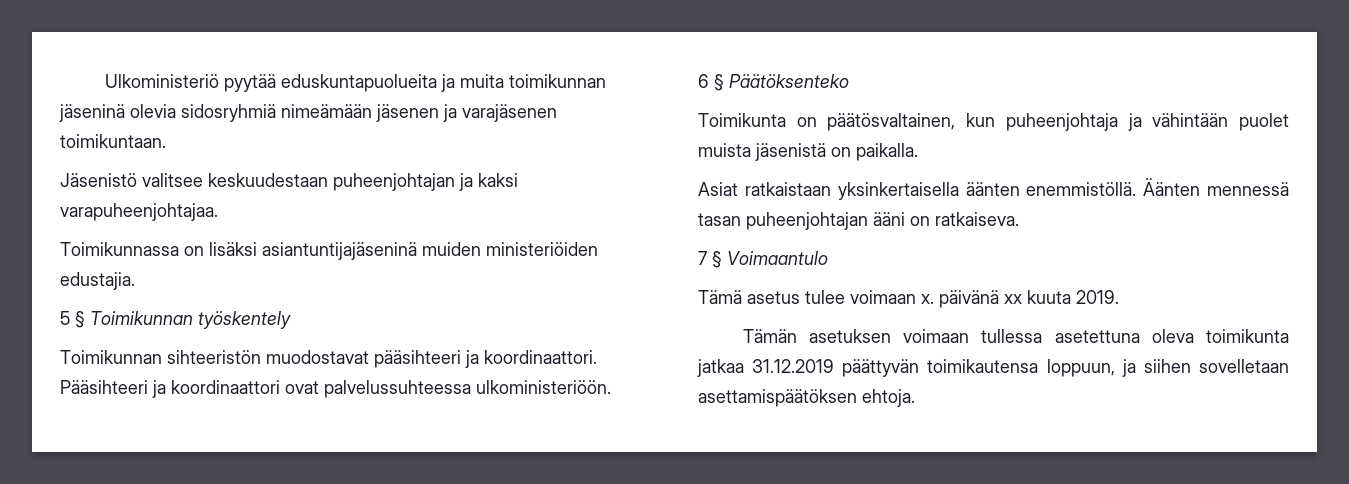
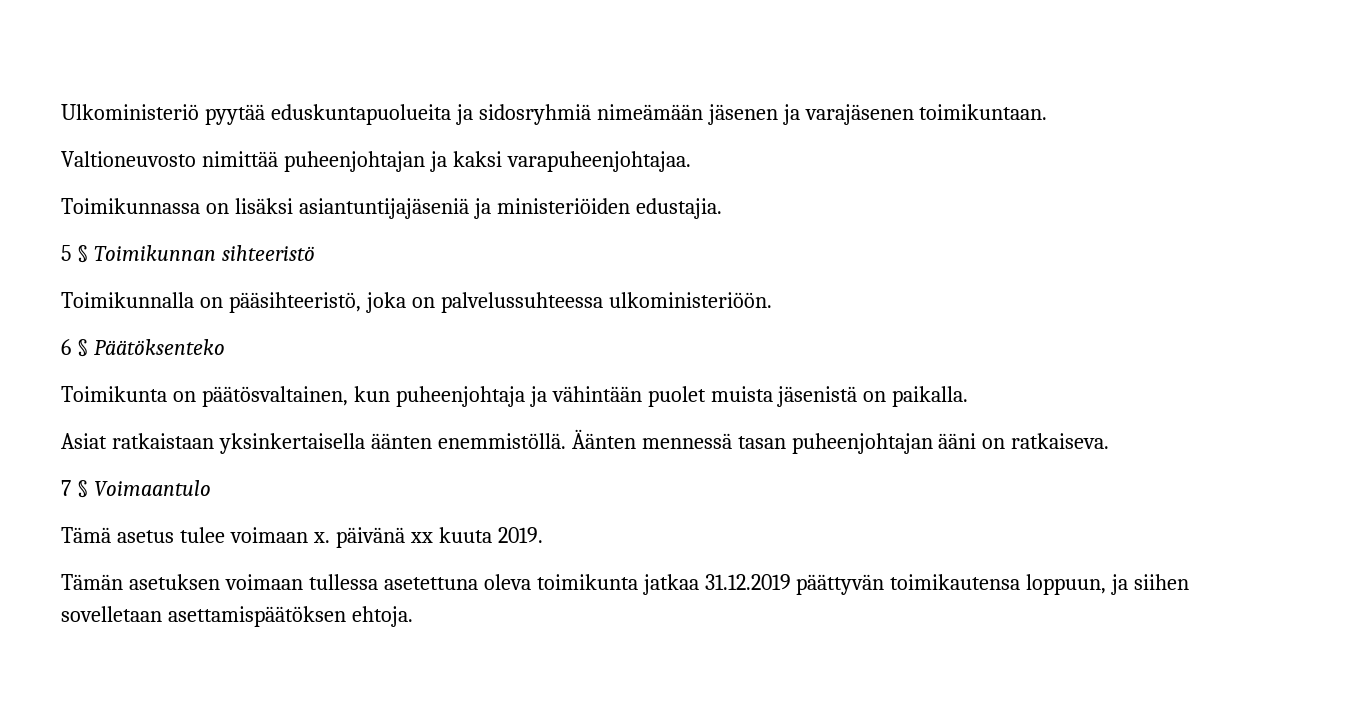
- Ulkoministeriö pyytää eduskuntapuolueita ja muita toimikunnan jäseninä olevia sidosryhmiä nimeämään jäsenen ja varajäsenen toimikuntaan.
+ Ulkoministeriö pyytää eduskuntapuolueita ja sidosryhmiä nimeämään jäsenen ja varajäsenen toimikuntaan.
- Jäsenistö valitsee keskuudestaan puheenjohtajan ja kaksi varapuheenjohtajaa.
+ Valtioneuvosto nimittää puheenjohtajan ja kaksi varapuheenjohtajaa.
- Toimikunnassa on lisäksi asiantuntijajäseninä muiden ministeriöiden edustajia.
+ Toimikunnassa on lisäksi asiantuntijajäseniä ja ministeriöiden edustajia.
- 5 § Toimikunnan työskentely
- Toimikunnan sihteeristön muodostavat pääsihteeri ja koordinaattori. Pääsihteeri ja koordinaattori ovat palvelussuhteessa ulkoministeriöön.
+ 5 § Toimikunnan sihteeristö
+ Toimikunnalla on pääsihteeristö, joka on palvelussuhteessa ulkoministeriöön.

